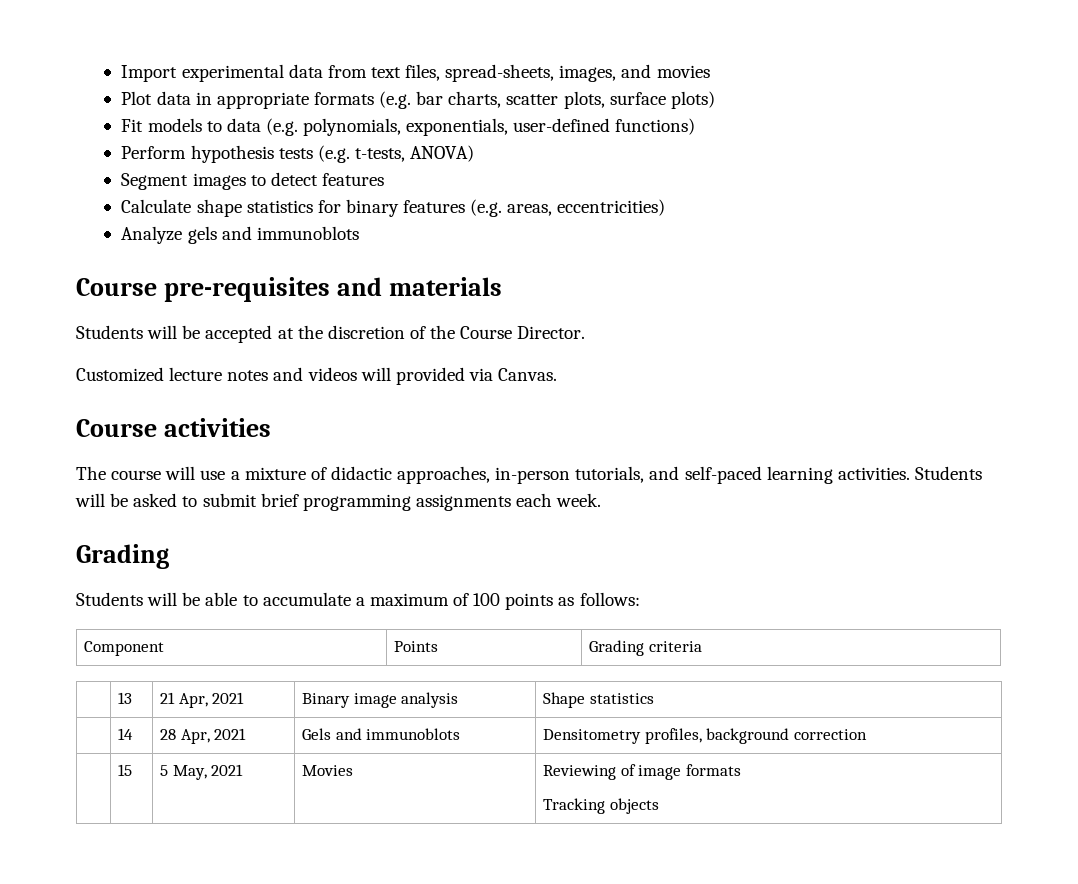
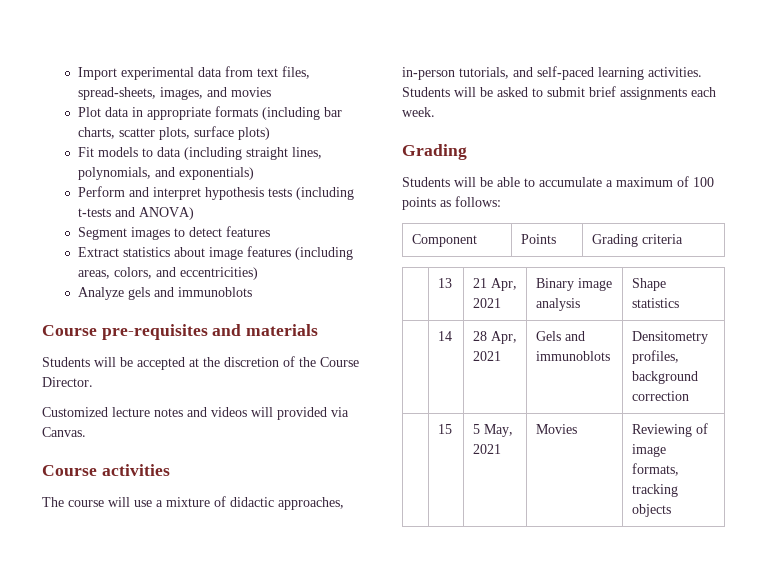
- Plot data in appropriate formats (e.g. bar charts, scatter plots, surface plots)
+ Plot data in appropriate formats (including bar charts, scatter plots, surface plots)
- Fit models to data (e.g. polynomials, exponentials, user-defined functions)
- Perform hypothesis tests (e.g. t-tests, ANOVA)
+ Fit models to data (including straight lines, polynomials, and exponentials)
+ Perform and interpret hypothesis tests (including t-tests and ANOVA)
- Calculate shape statistics for binary features (e.g. areas, eccentricities)
+ Extract statistics about image features (including areas, colors, and eccentricities)
- Students will be asked to submit brief programming assignments each week.
+ Students will be asked to submit brief assignments each week.
- | 15 | 5 May, 2021 | Movies | Reviewing of image formats
- Tracking objects
+ | 15 | 5 May, 2021 | Movies | Reviewing of image formats, tracking objects

